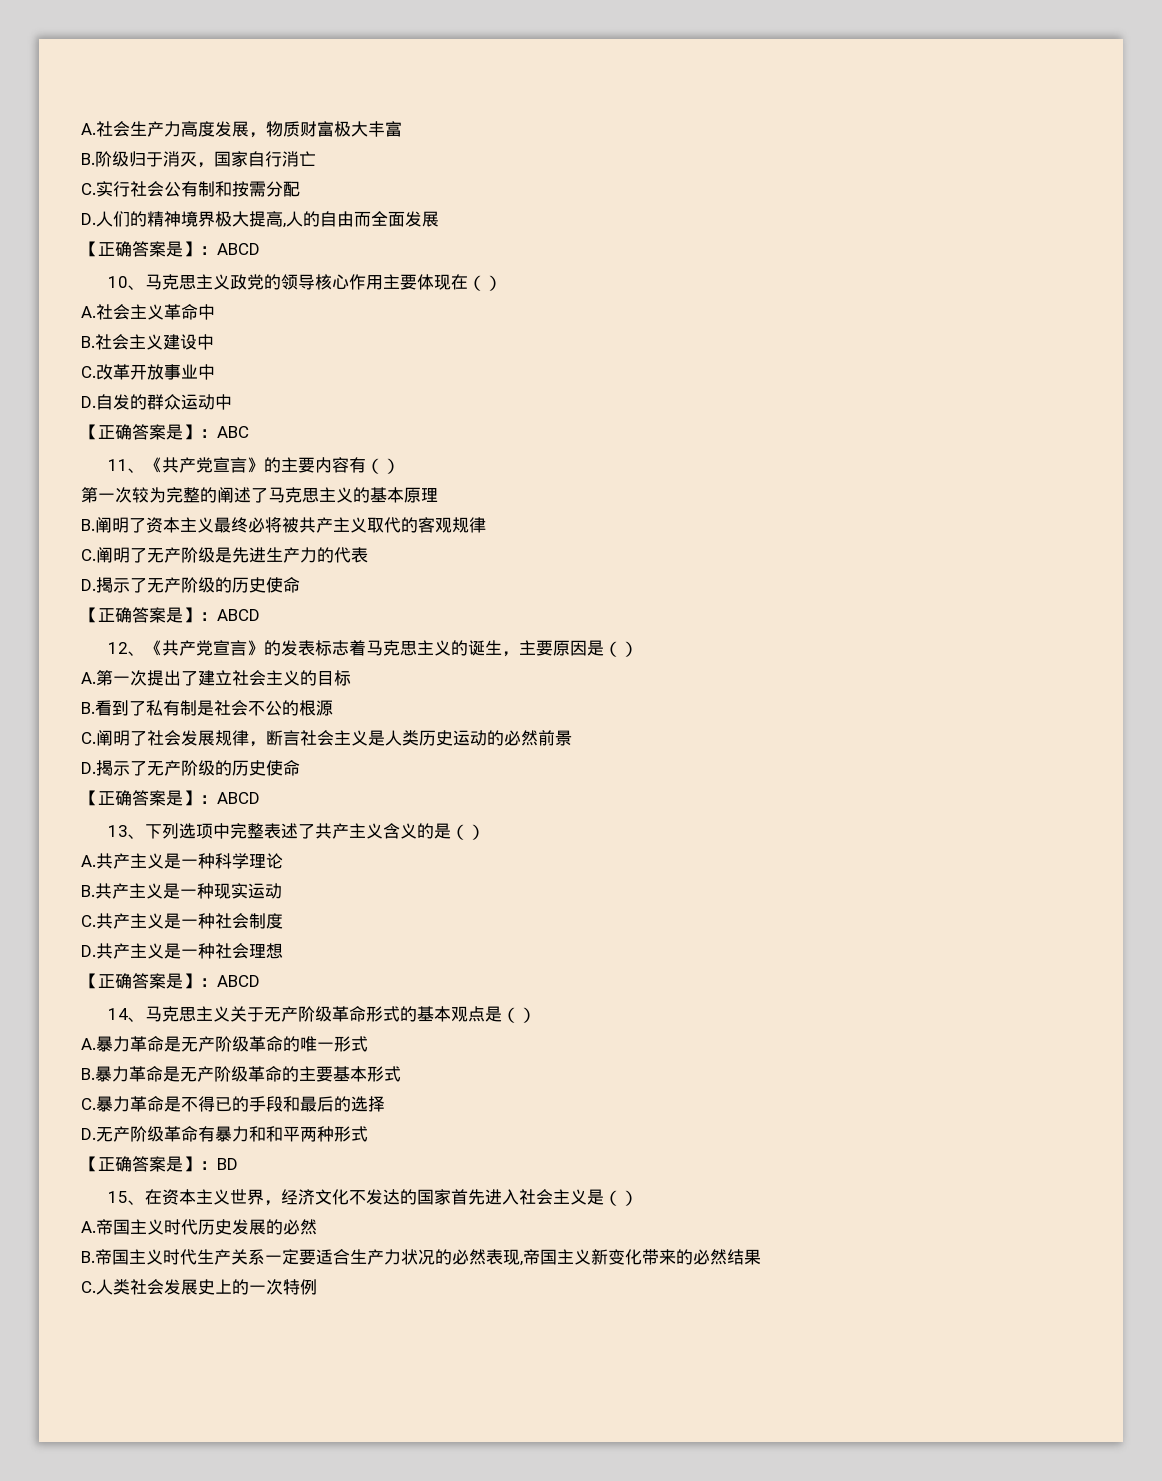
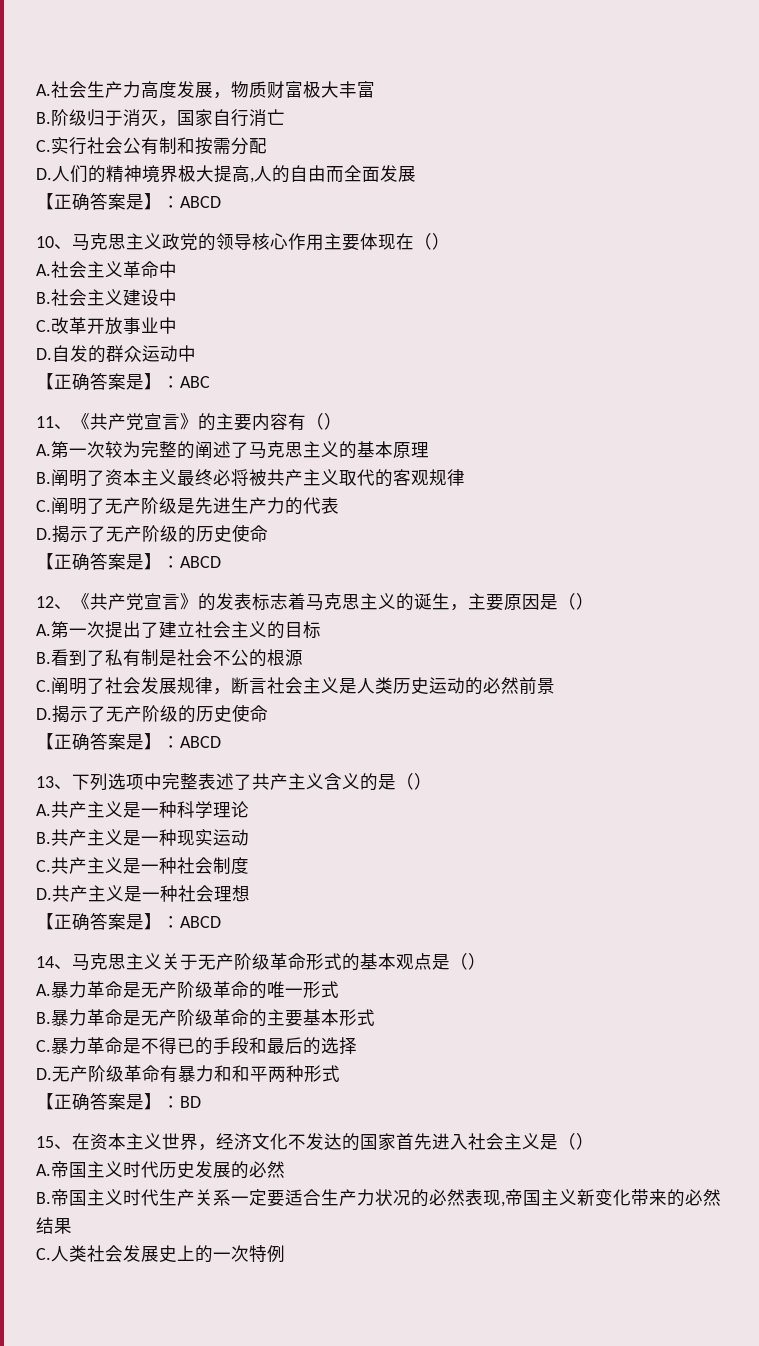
- 第一次较为完整的阐述了马克思主义的基本原理
+ A.第一次较为完整的阐述了马克思主义的基本原理

